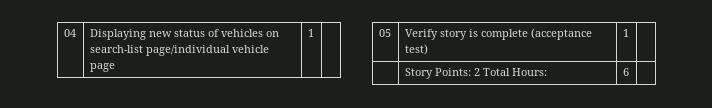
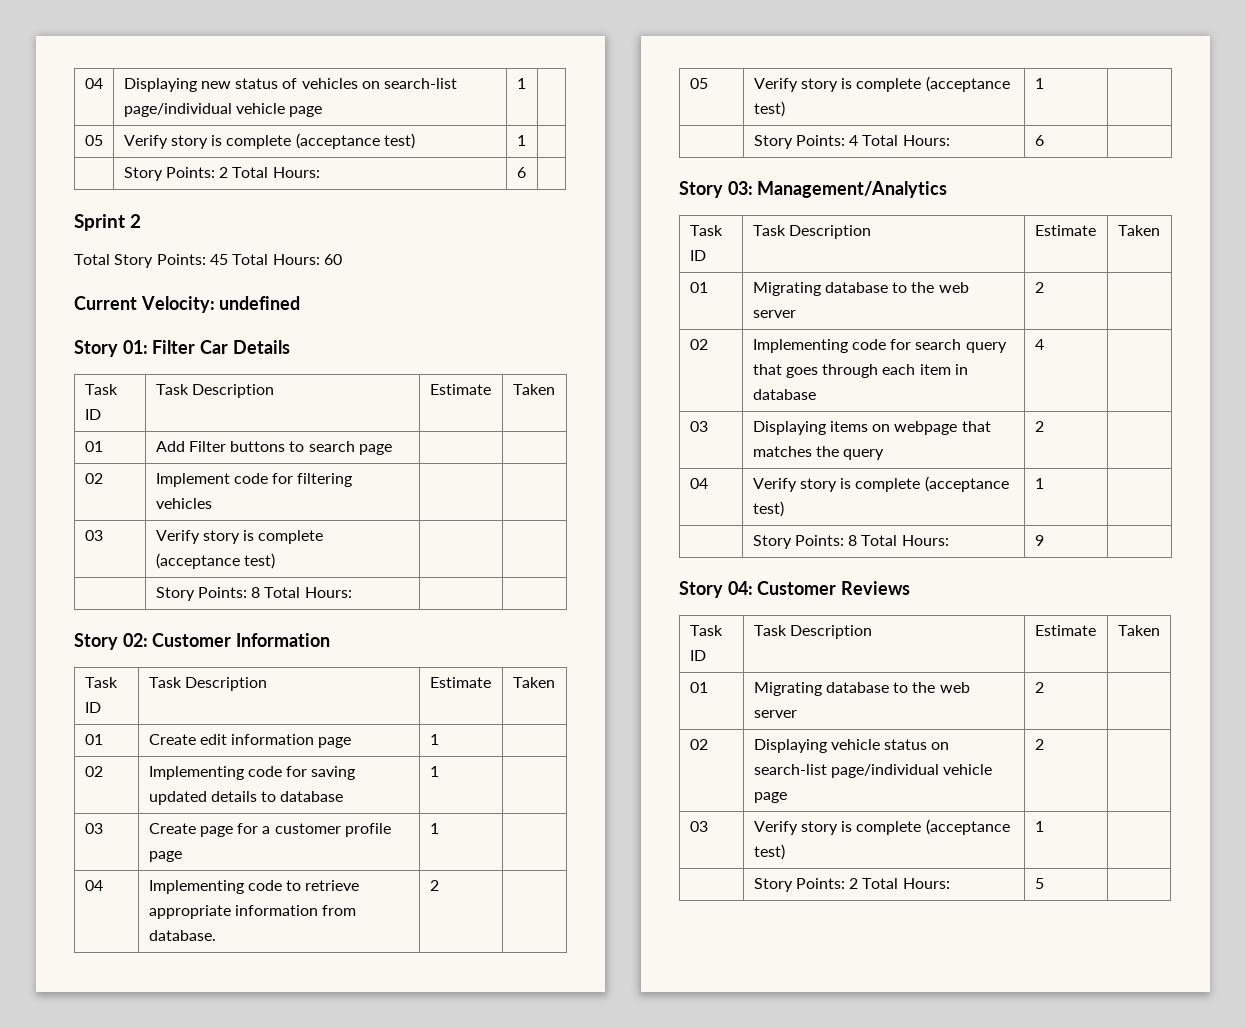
+ Sprint 2
+ Total Story Points: 45 Total Hours: 60
+ Current Velocity: undefined
+ Story 01: Filter Car Details
+ Task ID | Task Description | Estimate | Taken
+ 01 | Add Filter buttons to search page | |
+ 02 | Implement code for filtering vehicles | |
+ 03 | Verify story is complete (acceptance test) | |
+ | Story Points: 8 Total Hours: | |
+ Story 02: Customer Information
+ Task ID | Task Description | Estimate | Taken
+ 01 | Create edit information page | 1 |
+ 02 | Implementing code for saving updated details to database | 1 |
+ 03 | Create page for a customer profile page | 1 |
+ 04 | Implementing code to retrieve appropriate information from database. | 2 |
+ 05 | Verify story is complete (acceptance test) | 1 |
+ | Story Points: 4 Total Hours: | 6 |
+ Story 03: Management/Analytics
+ Task ID | Task Description | Estimate | Taken
+ 01 | Migrating database to the web server | 2 |
+ 02 | Implementing code for search query that goes through each item in database | 4 |
+ 03 | Displaying items on webpage that matches the query | 2 |
+ 04 | Verify story is complete (acceptance test) | 1 |
+ | Story Points: 8 Total Hours: | 9 |
+ Story 04: Customer Reviews
+ Task ID | Task Description | Estimate | Taken
+ 01 | Migrating database to the web server | 2 |
+ 02 | Displaying vehicle status on search-list page/individual vehicle page | 2 |
+ 03 | Verify story is complete (acceptance test) | 1 |
+ | Story Points: 2 Total Hours: | 5 |

